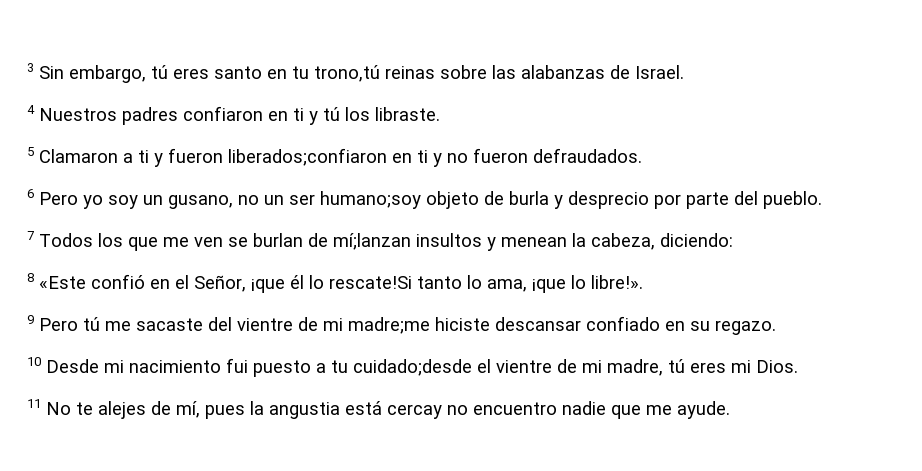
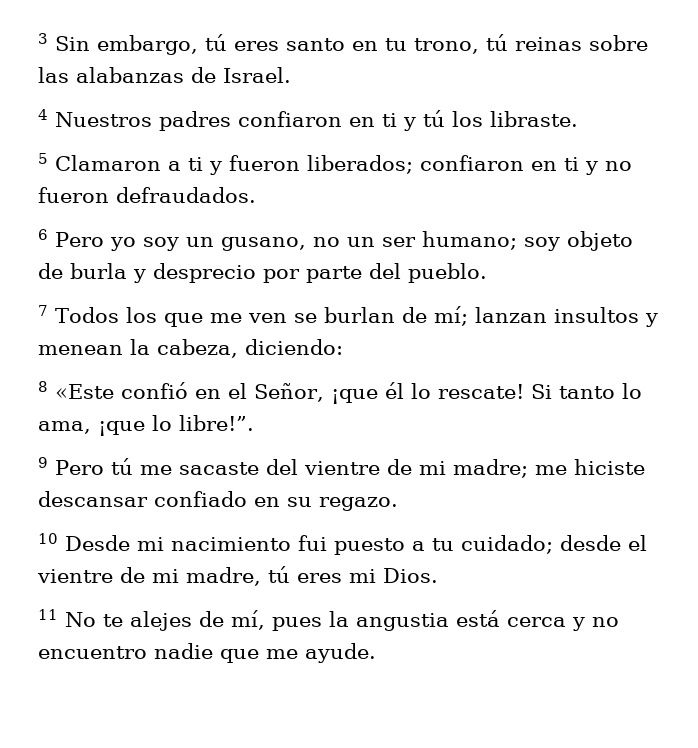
- 3 Sin embargo, tú eres santo en tu trono,tú reinas sobre las alabanzas de Israel.
+ 3 Sin embargo, tú eres santo en tu trono, tú reinas sobre las alabanzas de Israel.
- 5 Clamaron a ti y fueron liberados;confiaron en ti y no fueron defraudados.
+ 5 Clamaron a ti y fueron liberados; confiaron en ti y no fueron defraudados.
- 6 Pero yo soy un gusano, no un ser humano;soy objeto de burla y desprecio por parte del pueblo.
+ 6 Pero yo soy un gusano, no un ser humano; soy objeto de burla y desprecio por parte del pueblo.
- 7 Todos los que me ven se burlan de mí;lanzan insultos y menean la cabeza, diciendo:
+ 7 Todos los que me ven se burlan de mí; lanzan insultos y menean la cabeza, diciendo:
- 8 «Este confió en el Señor, ¡que él lo rescate!Si tanto lo ama, ¡que lo libre!».
+ 8 «Este confió en el Señor, ¡que él lo rescate! Si tanto lo ama, ¡que lo libre!”.
- 9 Pero tú me sacaste del vientre de mi madre;me hiciste descansar confiado en su regazo.
+ 9 Pero tú me sacaste del vientre de mi madre; me hiciste descansar confiado en su regazo.
- 10 Desde mi nacimiento fui puesto a tu cuidado;desde el vientre de mi madre, tú eres mi Dios.
+ 10 Desde mi nacimiento fui puesto a tu cuidado; desde el vientre de mi madre, tú eres mi Dios.
- 11 No te alejes de mí, pues la angustia está cercay no encuentro nadie que me ayude.
+ 11 No te alejes de mí, pues la angustia está cerca y no encuentro nadie que me ayude.

